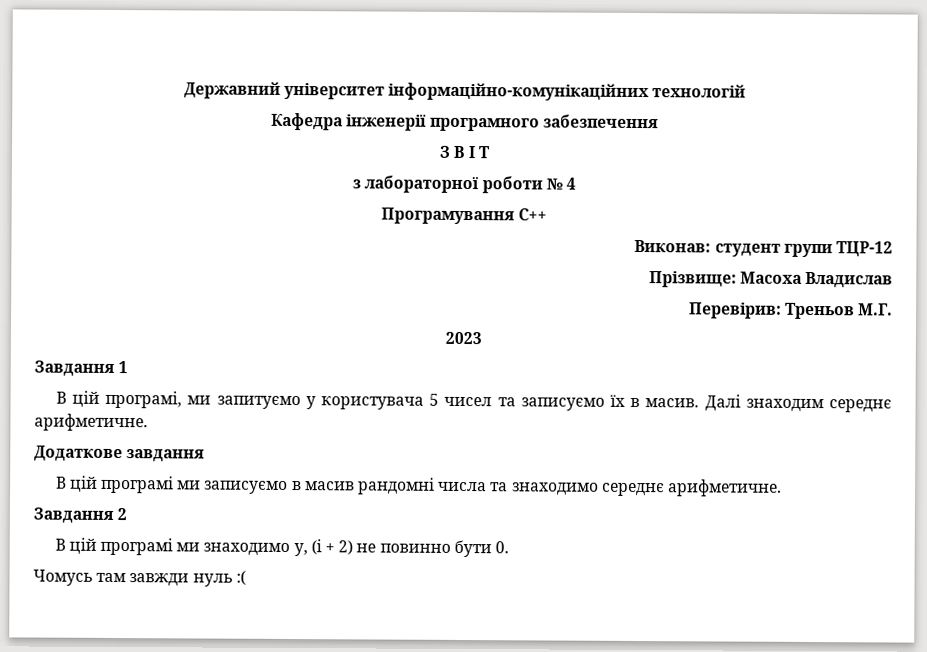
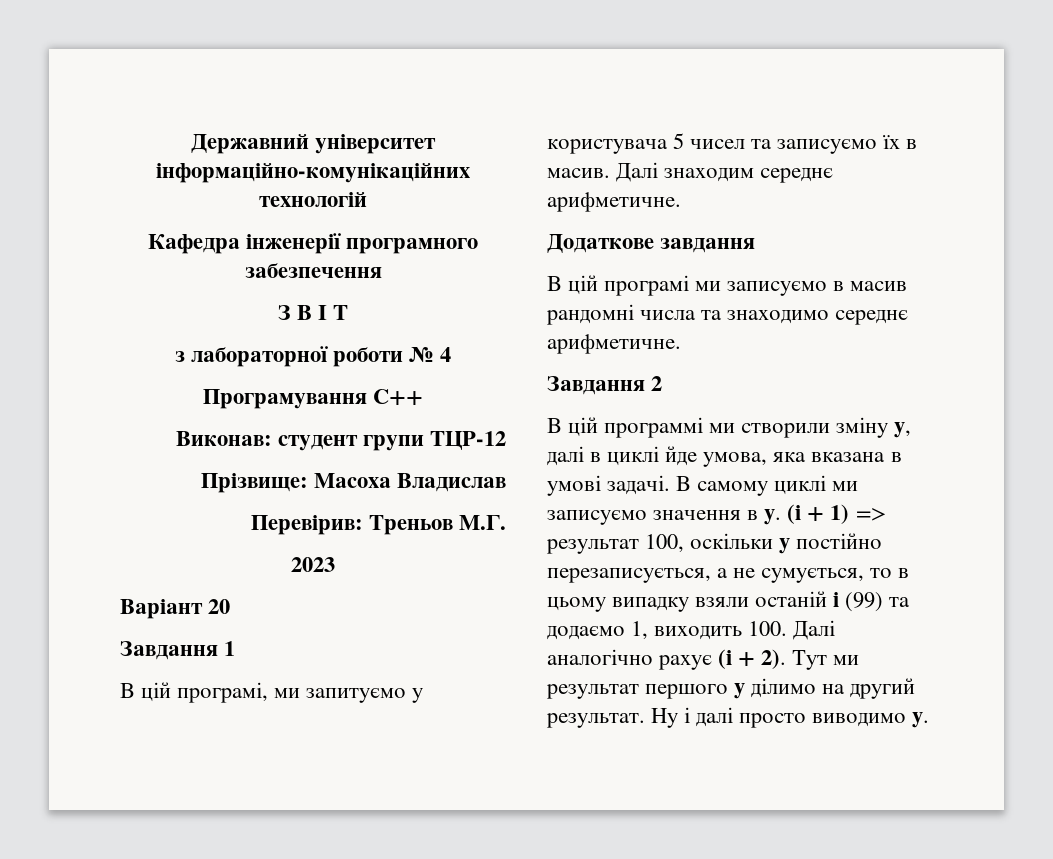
+ Варіант 20
- В цій програмі ми знаходимо y, (i + 2) не повинно бути 0.
- Чомусь там завжди нуль :(
+ В цій программі ми створили зміну y, далі в циклі йде умова, яка вказана в умові задачі. В самому циклі ми записуємо значення в y. (i + 1) => результат 100, оскільки y постійно перезаписується, а не сумується, то в цьому випадку взяли останій i (99) та додаємо 1, виходить 100. Далі аналогічно рахує (i + 2). Тут ми результат першого y ділимо на другий результат. Ну і далі просто виводимо y.

